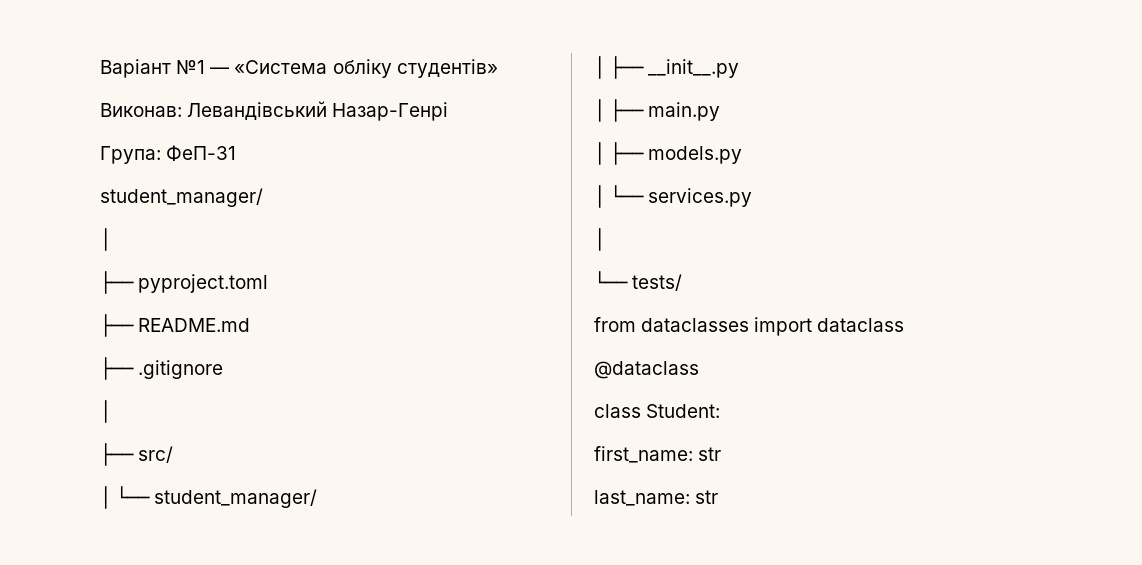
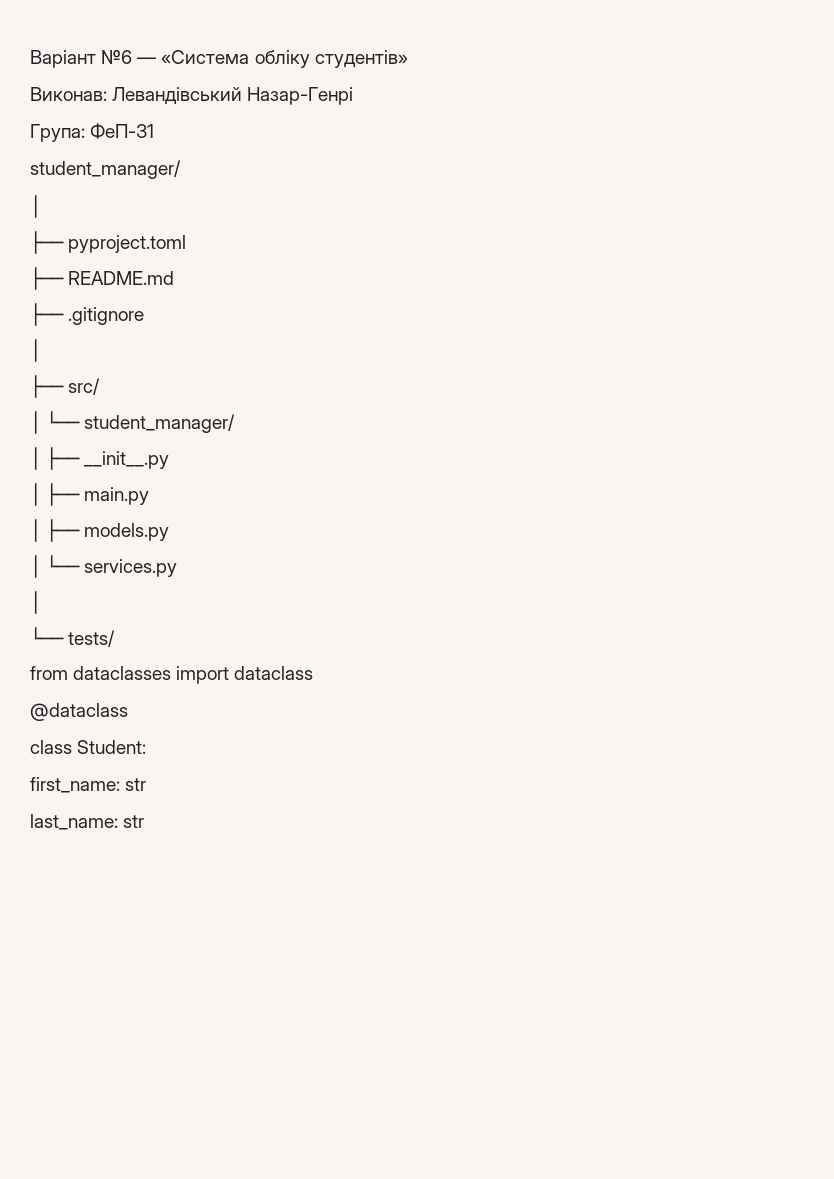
- Варіант №1 — «Система обліку студентів»
+ Варіант №6 — «Система обліку студентів»

